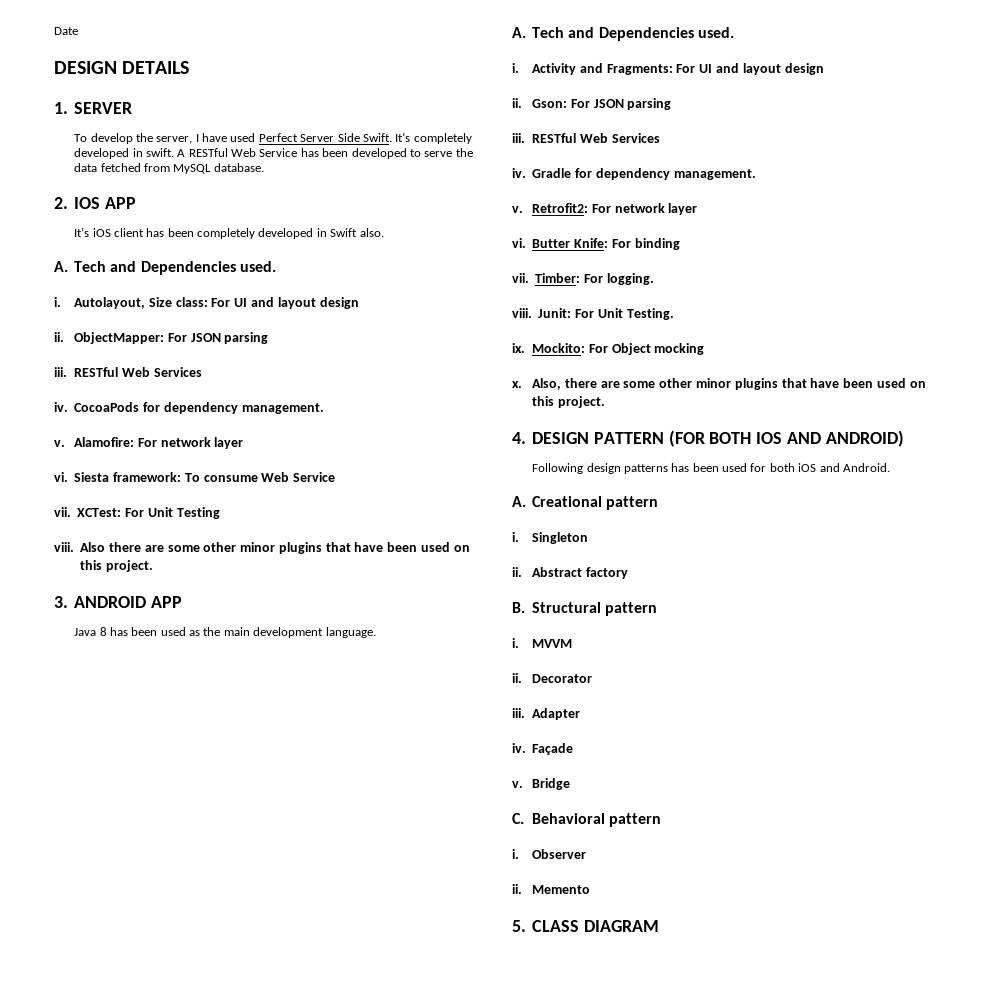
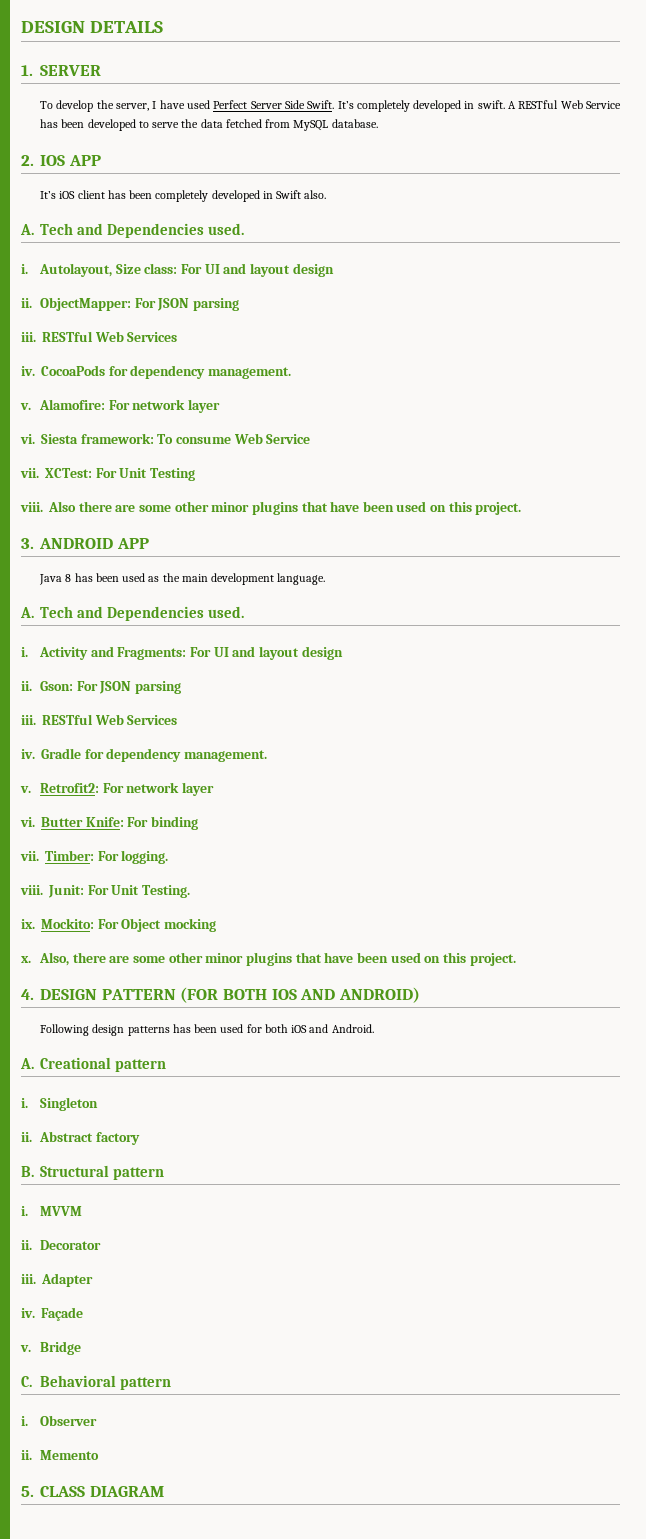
- Date

